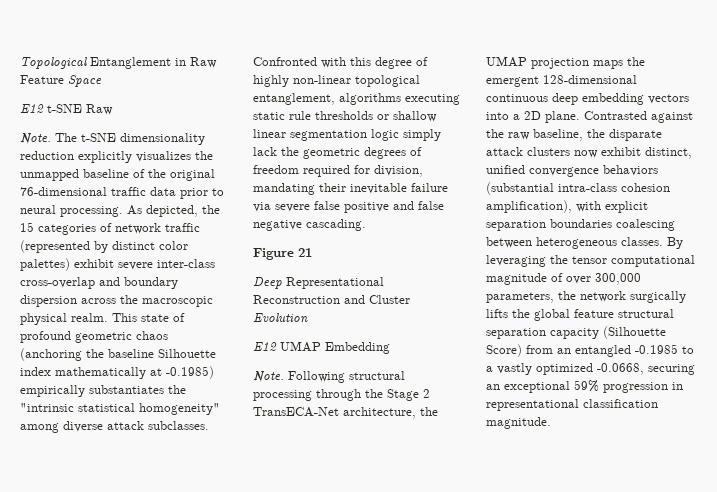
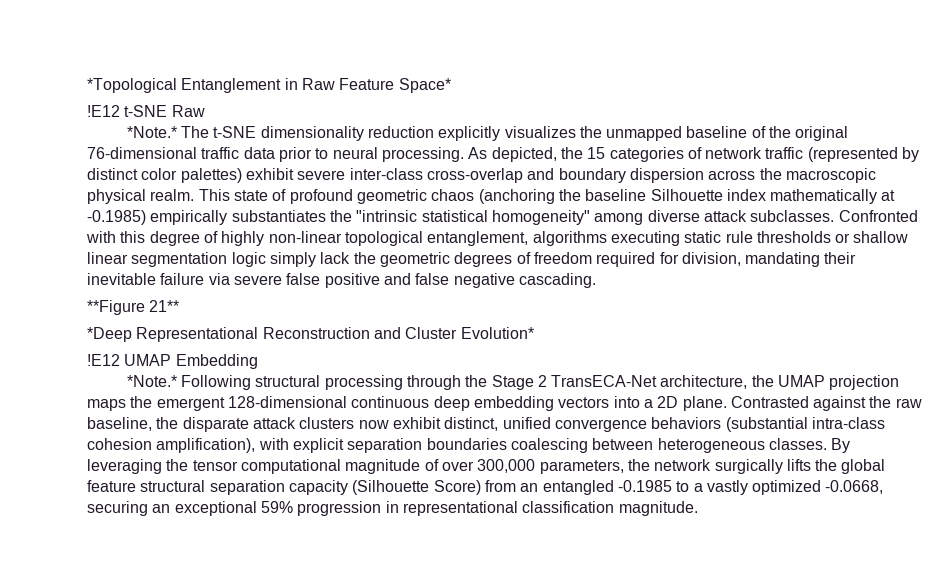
- Topological Entanglement in Raw Feature Space
- E12 t-SNE Raw
+ *Topological Entanglement in Raw Feature Space*
+ !E12 t-SNE Raw
- Note. The t-SNE dimensionality reduction explicitly visualizes the unmapped baseline of the original 76-dimensional traffic data prior to neural processing.
+ *Note.* The t-SNE dimensionality reduction explicitly visualizes the unmapped baseline of the original 76-dimensional traffic data prior to neural processing.
- Figure 21
- Deep Representational Reconstruction and Cluster Evolution
- E12 UMAP Embedding
+ **Figure 21**
+ *Deep Representational Reconstruction and Cluster Evolution*
+ !E12 UMAP Embedding
- Note. Following structural processing through the Stage 2 TransECA-Net architecture, the UMAP projection maps the emergent 128-dimensional continuous deep embedding vectors into a 2D plane.
+ *Note.* Following structural processing through the Stage 2 TransECA-Net architecture, the UMAP projection maps the emergent 128-dimensional continuous deep embedding vectors into a 2D plane.

